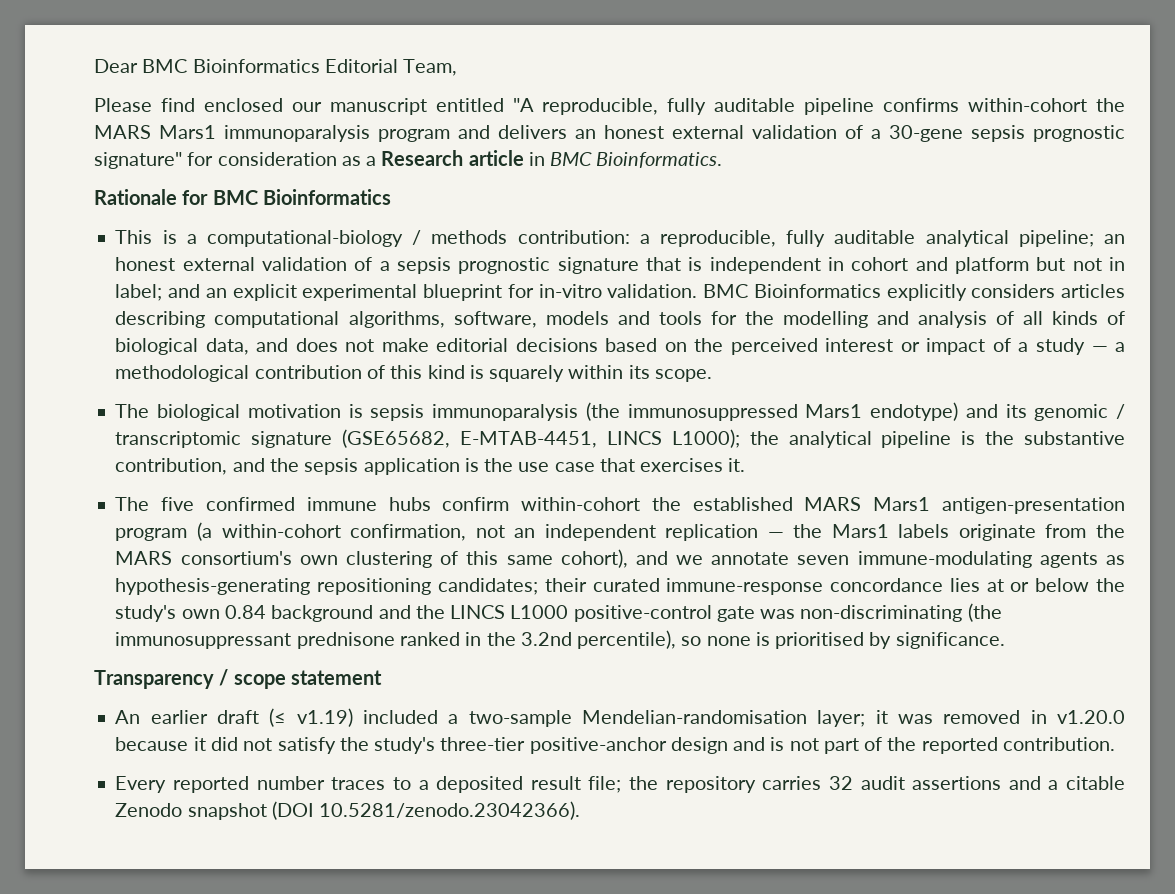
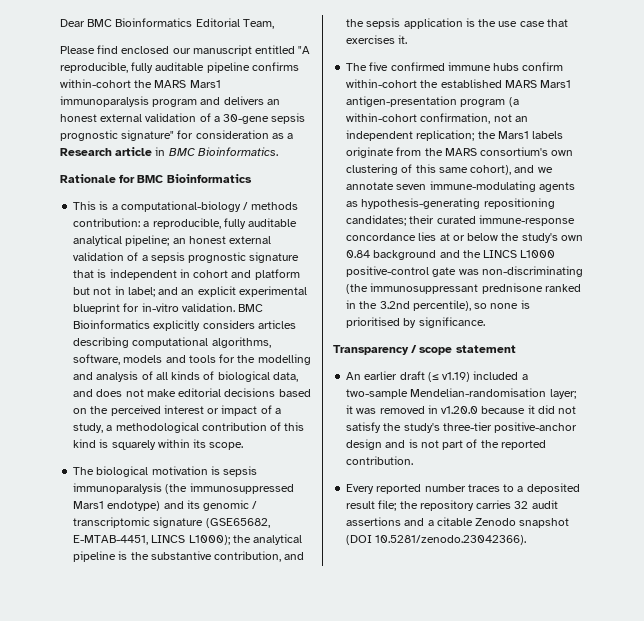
- BMC Bioinformatics explicitly considers articles describing computational algorithms, software, models and tools for the modelling and analysis of all kinds of biological data, and does not make editorial decisions based on the perceived interest or impact of a study — a methodological contribution of this kind is squarely within its scope.
+ BMC Bioinformatics explicitly considers articles describing computational algorithms, software, models and tools for the modelling and analysis of all kinds of biological data, and does not make editorial decisions based on the perceived interest or impact of a study, a methodological contribution of this kind is squarely within its scope.
- The five confirmed immune hubs confirm within-cohort the established MARS Mars1 antigen-presentation program (a within-cohort confirmation, not an independent replication — the Mars1 labels originate from the MARS consortium's own clustering of this same cohort), and we annotate seven immune-modulating agents as hypothesis-generating repositioning candidates;
+ The five confirmed immune hubs confirm within-cohort the established MARS Mars1 antigen-presentation program (a within-cohort confirmation, not an independent replication; the Mars1 labels originate from the MARS consortium's own clustering of this same cohort), and we annotate seven immune-modulating agents as hypothesis-generating repositioning candidates;

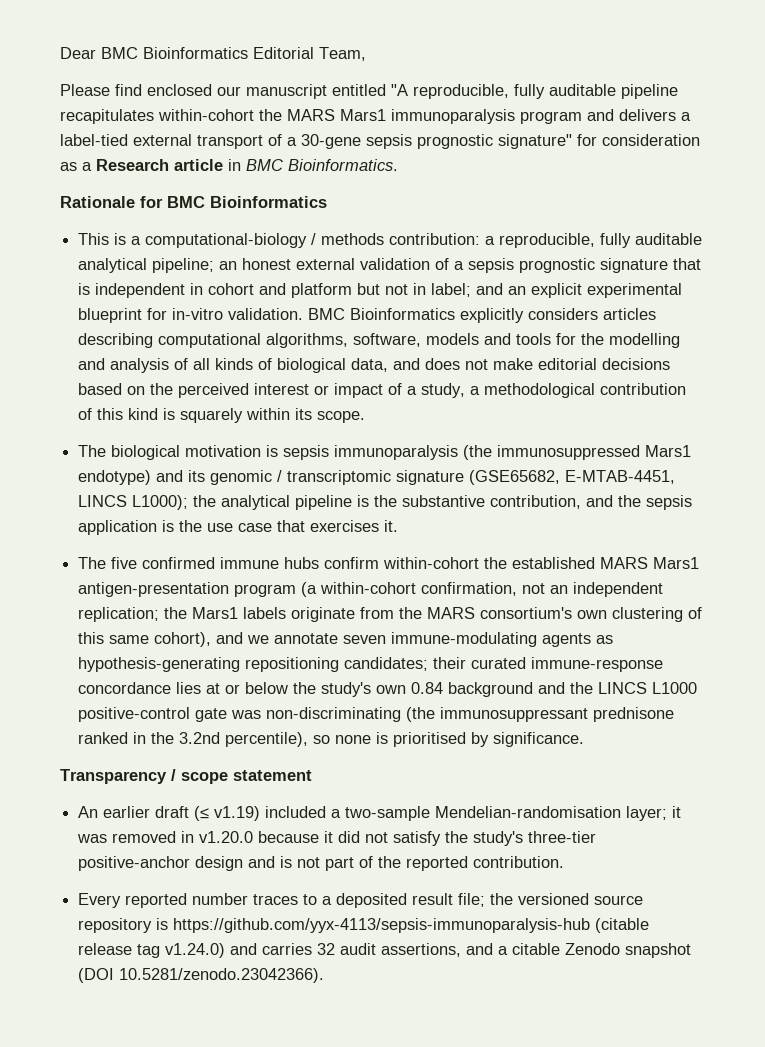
- Please find enclosed our manuscript entitled "A reproducible, fully auditable pipeline confirms within-cohort the MARS Mars1 immunoparalysis program and delivers an honest external validation of a 30-gene sepsis prognostic signature" for consideration as a Research article in BMC Bioinformatics.
+ Please find enclosed our manuscript entitled "A reproducible, fully auditable pipeline recapitulates within-cohort the MARS Mars1 immunoparalysis program and delivers a label-tied external transport of a 30-gene sepsis prognostic signature" for consideration as a Research article in BMC Bioinformatics.
- Every reported number traces to a deposited result file; the repository carries 32 audit assertions and a citable Zenodo snapshot (DOI 10.5281/zenodo.23042366).
+ Every reported number traces to a deposited result file; the versioned source repository is https://github.com/yyx-4113/sepsis-immunoparalysis-hub (citable release tag v1.24.0) and carries 32 audit assertions, and a citable Zenodo snapshot (DOI 10.5281/zenodo.23042366).

